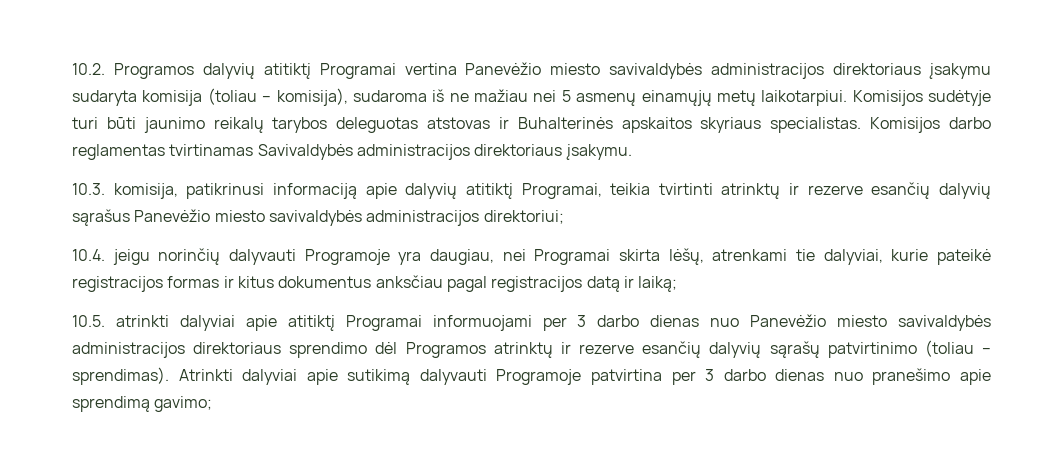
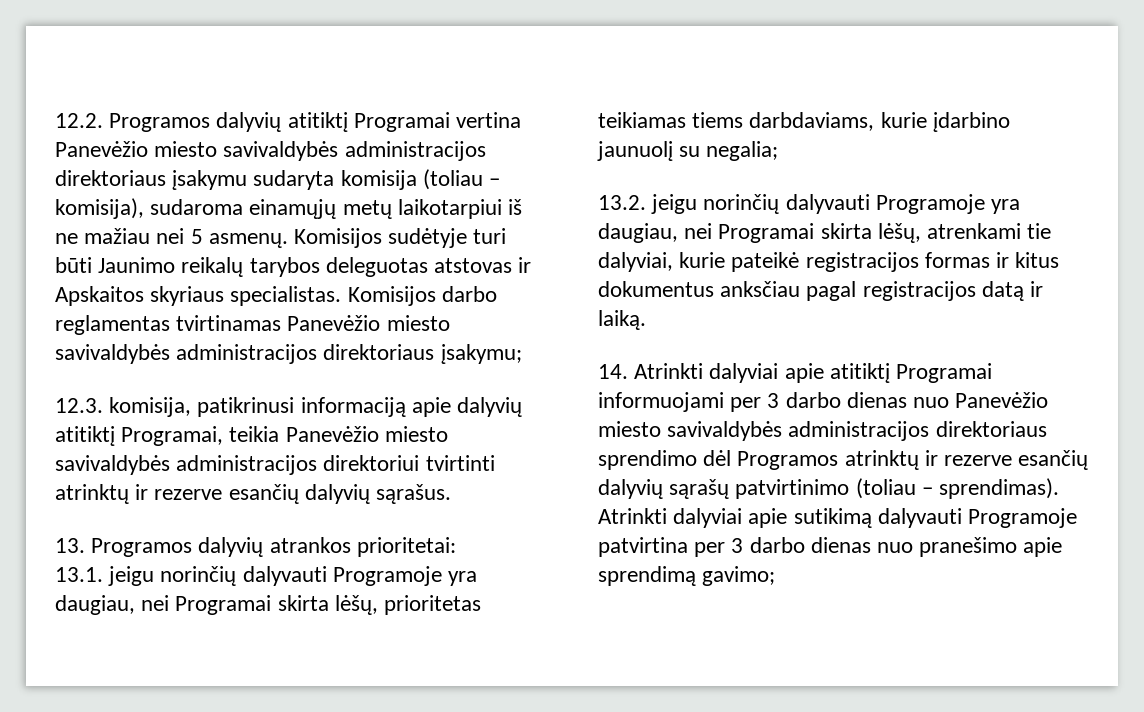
- 10.2. Programos dalyvių atitiktį Programai vertina Panevėžio miesto savivaldybės administracijos direktoriaus įsakymu sudaryta komisija (toliau – komisija), sudaroma iš ne mažiau nei 5 asmenų einamųjų metų laikotarpiui.
+ 12.2. Programos dalyvių atitiktį Programai vertina Panevėžio miesto savivaldybės administracijos direktoriaus įsakymu sudaryta komisija (toliau – komisija), sudaroma einamųjų metų laikotarpiui iš ne mažiau nei 5 asmenų.
- Komisijos sudėtyje turi būti jaunimo reikalų tarybos deleguotas atstovas ir Buhalterinės apskaitos skyriaus specialistas.
+ Komisijos sudėtyje turi būti Jaunimo reikalų tarybos deleguotas atstovas ir Apskaitos skyriaus specialistas.
- Komisijos darbo reglamentas tvirtinamas Savivaldybės administracijos direktoriaus įsakymu.
- 10.3. komisija, patikrinusi informaciją apie dalyvių atitiktį Programai, teikia tvirtinti atrinktų ir rezerve esančių dalyvių sąrašus Panevėžio miesto savivaldybės administracijos direktoriui;
- 10.4. jeigu norinčių dalyvauti Programoje yra daugiau, nei Programai skirta lėšų, atrenkami tie dalyviai, kurie pateikė registracijos formas ir kitus dokumentus anksčiau pagal registracijos datą ir laiką;
- 10.5. atrinkti dalyviai apie atitiktį Programai informuojami per 3 darbo dienas nuo Panevėžio miesto savivaldybės administracijos direktoriaus sprendimo dėl Programos atrinktų ir rezerve esančių dalyvių sąrašų patvirtinimo (toliau – sprendimas).
+ Komisijos darbo reglamentas tvirtinamas Panevėžio miesto savivaldybės administracijos direktoriaus įsakymu;
+ 12.3. komisija, patikrinusi informaciją apie dalyvių atitiktį Programai, teikia Panevėžio miesto savivaldybės administracijos direktoriui tvirtinti atrinktų ir rezerve esančių dalyvių sąrašus.
+ 13. Programos dalyvių atrankos prioritetai:
+ 13.1. jeigu norinčių dalyvauti Programoje yra daugiau, nei Programai skirta lėšų, prioritetas teikiamas tiems darbdaviams, kurie įdarbino jaunuolį su negalia;
+ 13.2. jeigu norinčių dalyvauti Programoje yra daugiau, nei Programai skirta lėšų, atrenkami tie dalyviai, kurie pateikė registracijos formas ir kitus dokumentus anksčiau pagal registracijos datą ir laiką.
+ 14. Atrinkti dalyviai apie atitiktį Programai informuojami per 3 darbo dienas nuo Panevėžio miesto savivaldybės administracijos direktoriaus sprendimo dėl Programos atrinktų ir rezerve esančių dalyvių sąrašų patvirtinimo (toliau – sprendimas).

